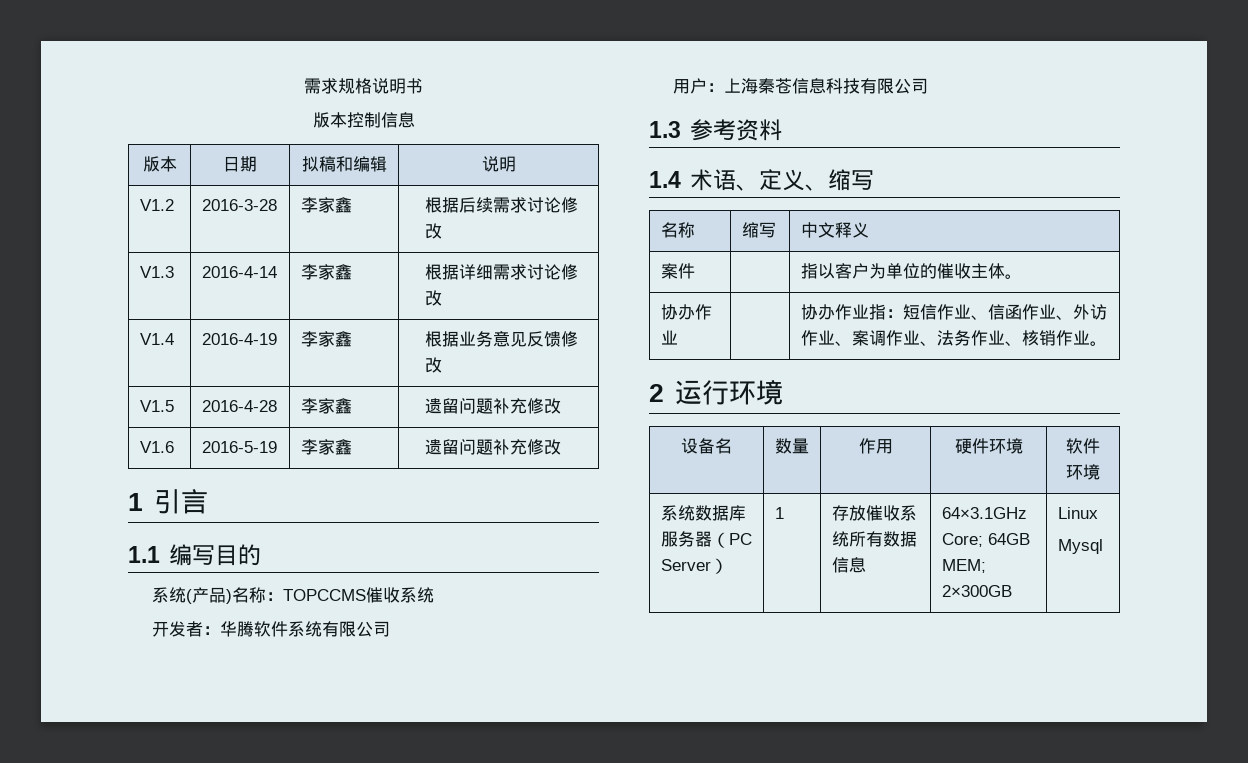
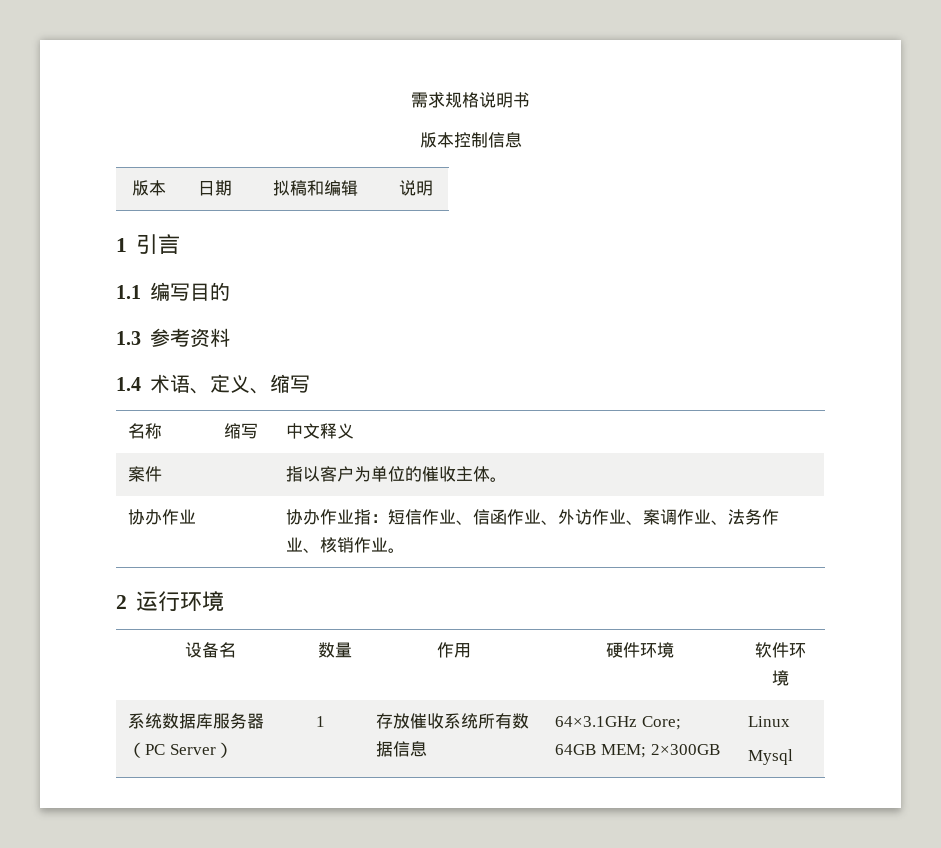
- V1.2 | 2016-3-28 | 李家鑫 | 根据后续需求讨论修改
- V1.3 | 2016-4-14 | 李家鑫 | 根据详细需求讨论修改
- V1.4 | 2016-4-19 | 李家鑫 | 根据业务意见反馈修改
- V1.5 | 2016-4-28 | 李家鑫 | 遗留问题补充修改
- V1.6 | 2016-5-19 | 李家鑫 | 遗留问题补充修改
- 系统(产品)名称：TOPCCMS催收系统
- 开发者：华腾软件系统有限公司
- 用户：上海秦苍信息科技有限公司

